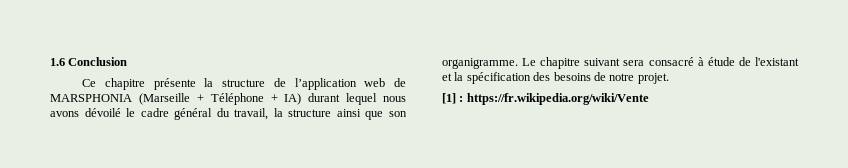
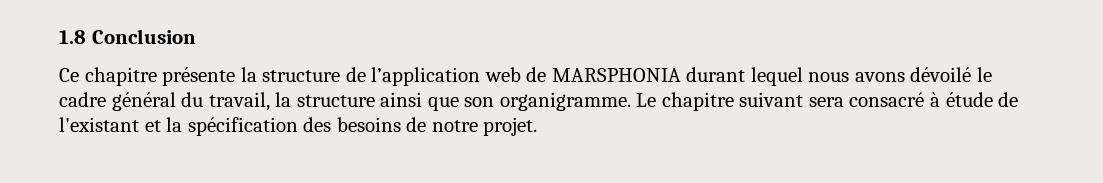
- 1.6 Conclusion
+ 1.8 Conclusion
- Ce chapitre présente la structure de l’application web de MARSPHONIA (Marseille + Téléphone + IA) durant lequel nous avons dévoilé le cadre général du travail, la structure ainsi que son organigramme.
+ Ce chapitre présente la structure de l’application web de MARSPHONIA durant lequel nous avons dévoilé le cadre général du travail, la structure ainsi que son organigramme.
- [1] : https://fr.wikipedia.org/wiki/Vente

